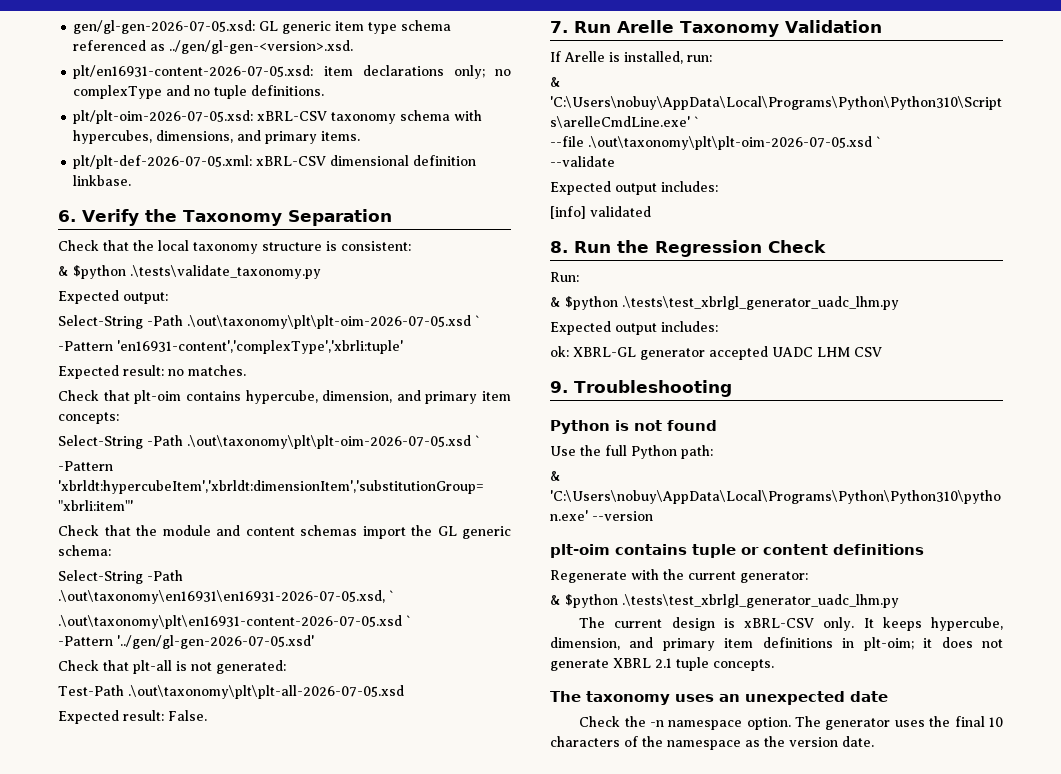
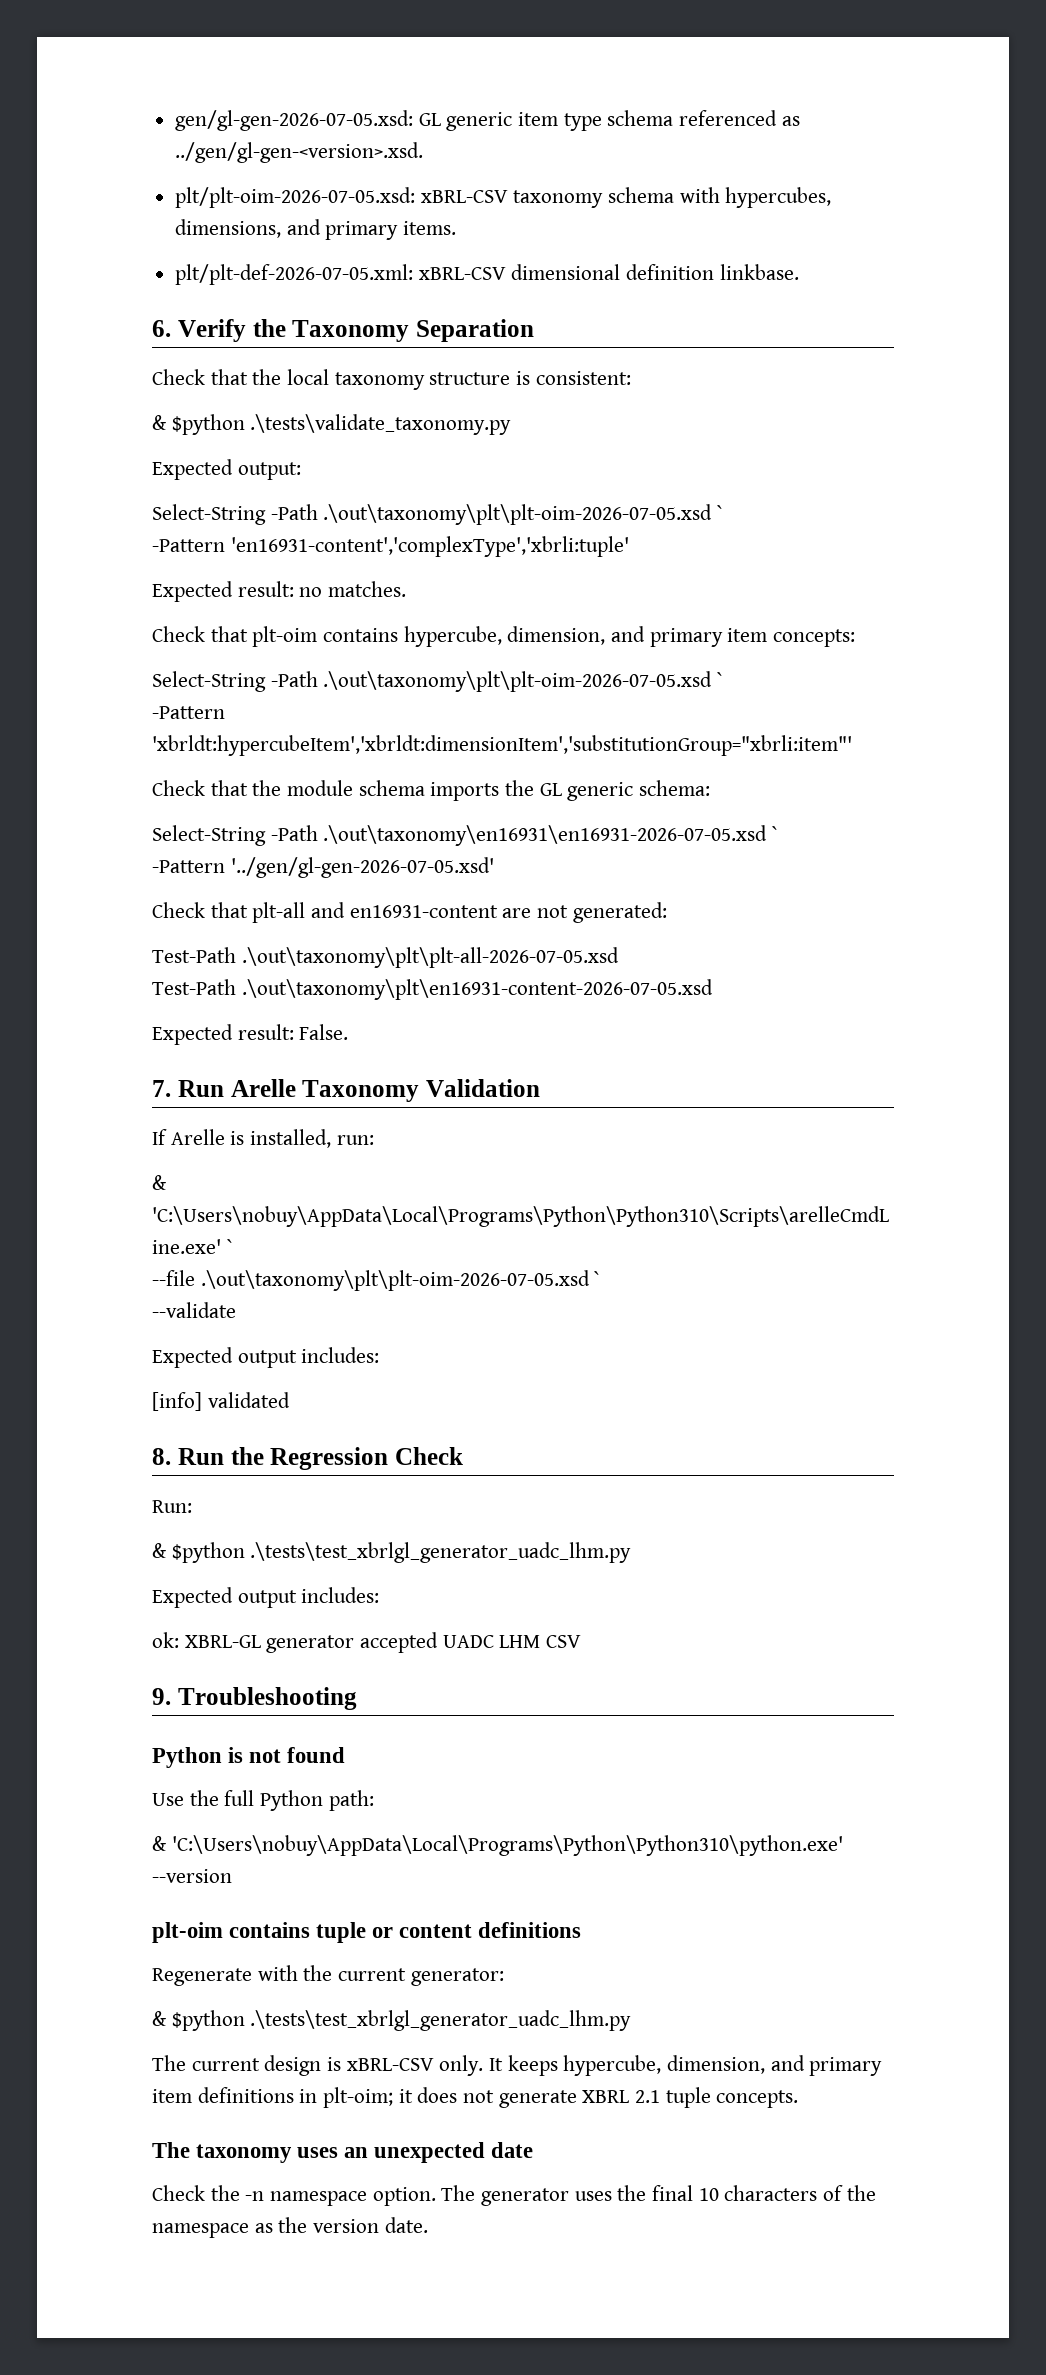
- plt/en16931-content-2026-07-05.xsd: item declarations only; no complexType and no tuple definitions.
- Check that the module and content schemas import the GL generic schema:
+ Check that the module schema imports the GL generic schema:
- Select-String -Path .\out\taxonomy\en16931\en16931-2026-07-05.xsd, `
- .\out\taxonomy\plt\en16931-content-2026-07-05.xsd `
+ Select-String -Path .\out\taxonomy\en16931\en16931-2026-07-05.xsd `
- Check that plt-all is not generated:
+ Check that plt-all and en16931-content are not generated:
+ Test-Path .\out\taxonomy\plt\en16931-content-2026-07-05.xsd

